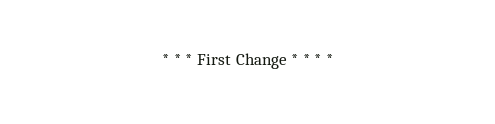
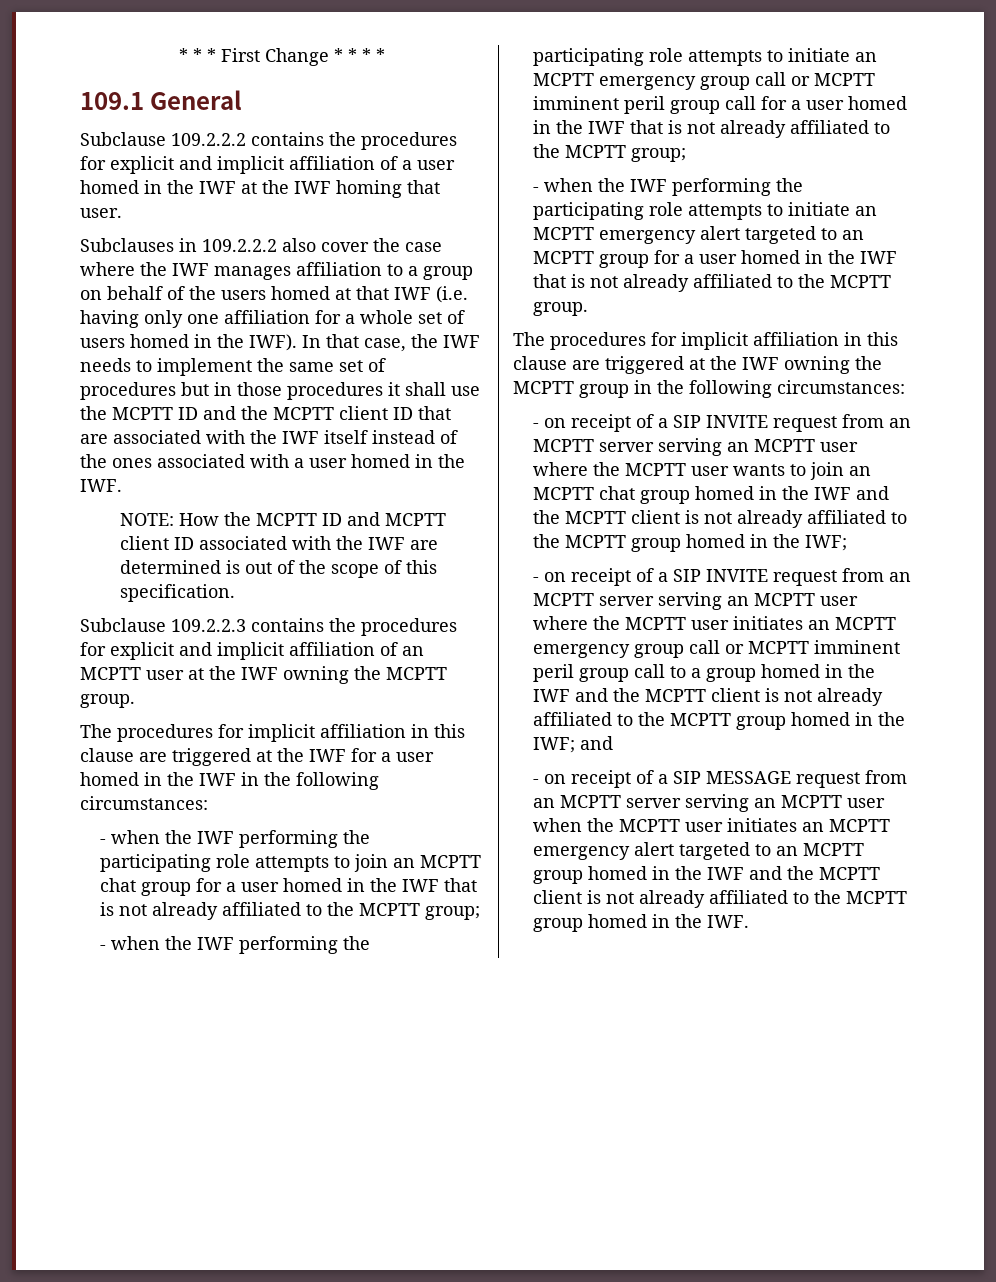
+ 109.1 General
+ Subclause 109.2.2.2 contains the procedures for explicit and implicit affiliation of a user homed in the IWF at the IWF homing that user.
+ Subclauses in 109.2.2.2 also cover the case where the IWF manages affiliation to a group on behalf of the users homed at that IWF (i.e. having only one affiliation for a whole set of users homed in the IWF). In that case, the IWF needs to implement the same set of procedures but in those procedures it shall use the MCPTT ID and the MCPTT client ID that are associated with the IWF itself instead of the ones associated with a user homed in the IWF.
+ NOTE: How the MCPTT ID and MCPTT client ID associated with the IWF are determined is out of the scope of this specification.
+ Subclause 109.2.2.3 contains the procedures for explicit and implicit affiliation of an MCPTT user at the IWF owning the MCPTT group.
+ The procedures for implicit affiliation in this clause are triggered at the IWF for a user homed in the IWF in the following circumstances:
+ - when the IWF performing the participating role attempts to join an MCPTT chat group for a user homed in the IWF that is not already affiliated to the MCPTT group;
+ - when the IWF performing the participating role attempts to initiate an MCPTT emergency group call or MCPTT imminent peril group call for a user homed in the IWF that is not already affiliated to the MCPTT group;
+ - when the IWF performing the participating role attempts to initiate an MCPTT emergency alert targeted to an MCPTT group for a user homed in the IWF that is not already affiliated to the MCPTT group.
+ The procedures for implicit affiliation in this clause are triggered at the IWF owning the MCPTT group in the following circumstances:
+ - on receipt of a SIP INVITE request from an MCPTT server serving an MCPTT user where the MCPTT user wants to join an MCPTT chat group homed in the IWF and the MCPTT client is not already affiliated to the MCPTT group homed in the IWF;
+ - on receipt of a SIP INVITE request from an MCPTT server serving an MCPTT user where the MCPTT user initiates an MCPTT emergency group call or MCPTT imminent peril group call to a group homed in the IWF and the MCPTT client is not already affiliated to the MCPTT group homed in the IWF; and
+ - on receipt of a SIP MESSAGE request from an MCPTT server serving an MCPTT user when the MCPTT user initiates an MCPTT emergency alert targeted to an MCPTT group homed in the IWF and the MCPTT client is not already affiliated to the MCPTT group homed in the IWF.

